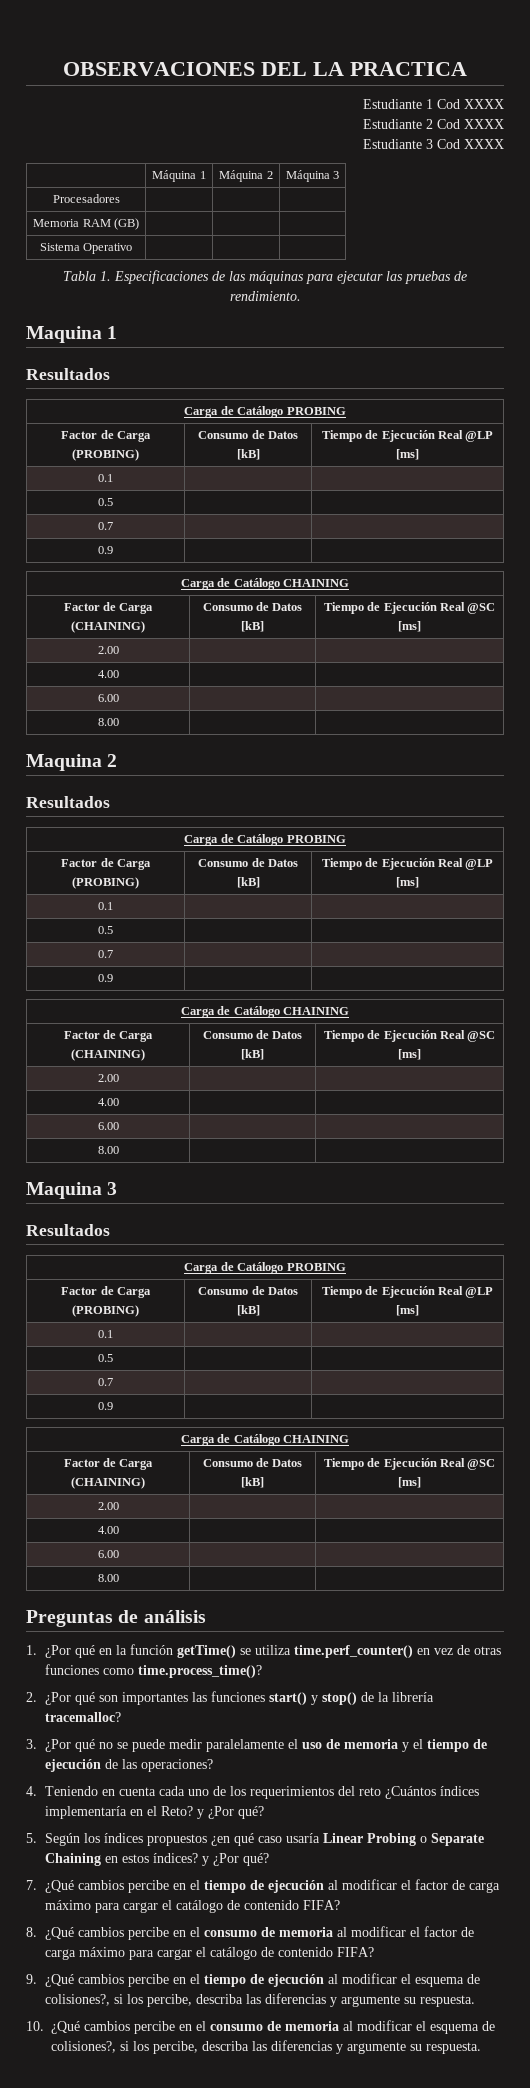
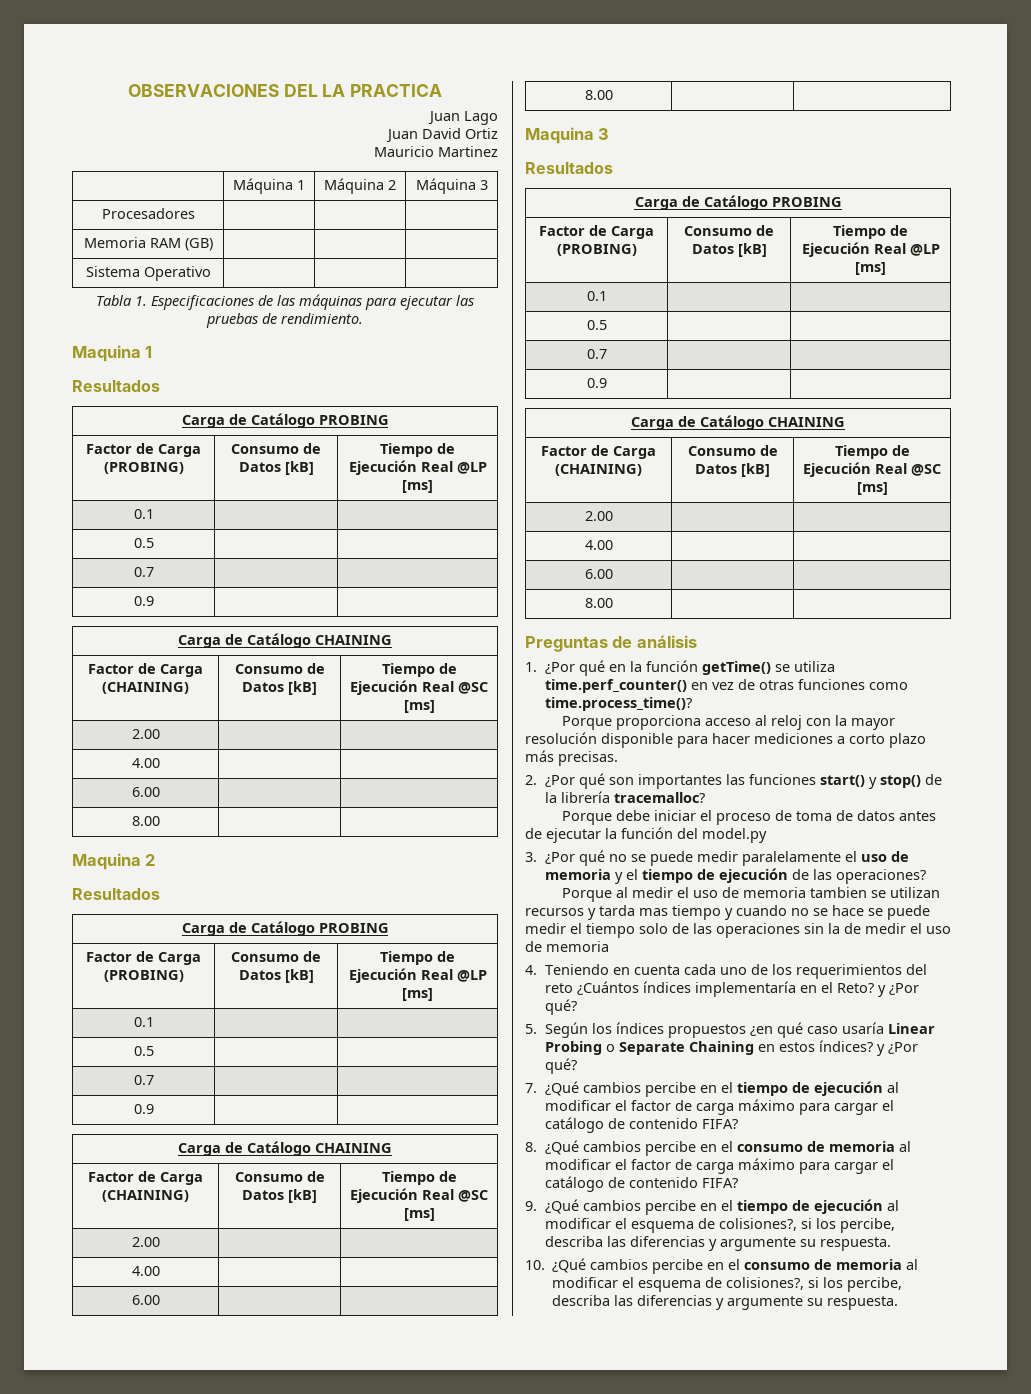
- Estudiante 1 Cod XXXX
- Estudiante 2 Cod XXXX
- Estudiante 3 Cod XXXX
+ Juan Lago
+ Juan David Ortiz
+ Mauricio Martinez
+ Porque proporciona acceso al reloj con la mayor resolución disponible para hacer mediciones a corto plazo más precisas.
+ Porque debe iniciar el proceso de toma de datos antes de ejecutar la función del model.py
+ Porque al medir el uso de memoria tambien se utilizan recursos y tarda mas tiempo y cuando no se hace se puede medir el tiempo solo de las operaciones sin la de medir el uso de memoria

